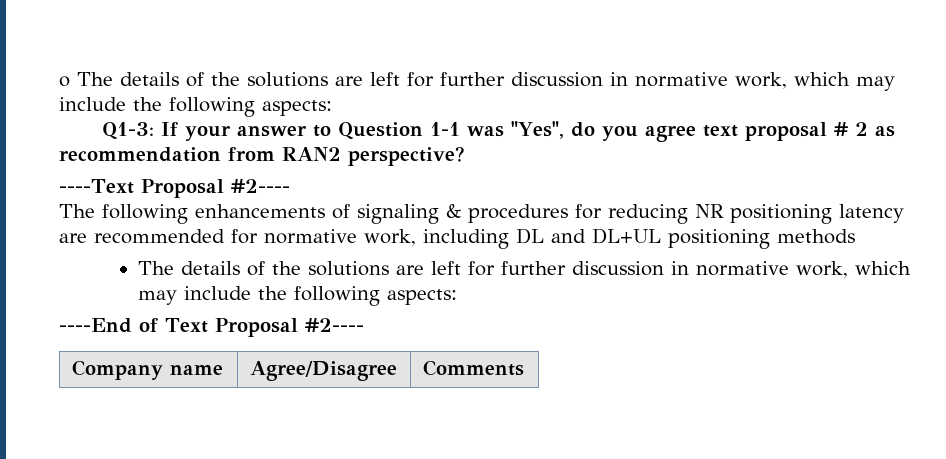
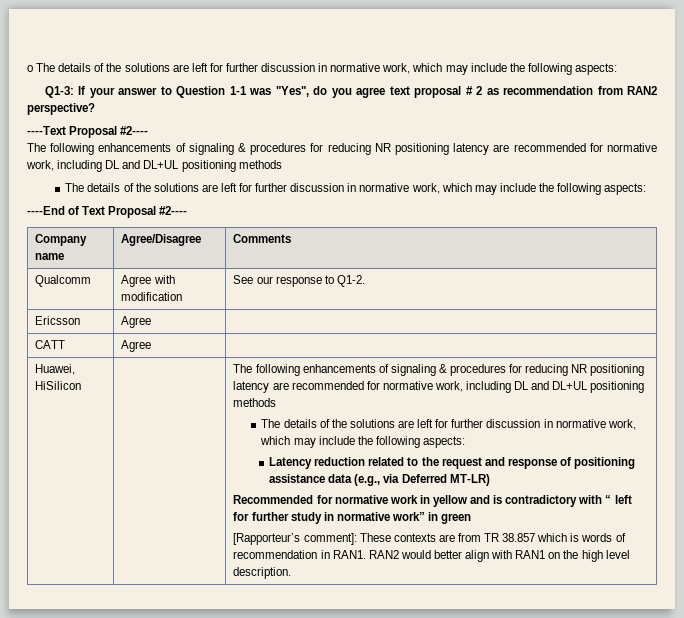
+ Qualcomm | Agree with modification | See our response to Q1-2.
+ Ericsson | Agree |
+ CATT | Agree |
+ Huawei, HiSilicon | | The following enhancements of signaling & procedures for reducing NR positioning latency are recommended for normative work, including DL and DL+UL positioning methods
+ The details of the solutions are left for further discussion in normative work, which may include the following aspects:
+ Latency reduction related to the request and response of positioning assistance data (e.g., via Deferred MT-LR)
+ Recommended for normative work in yellow and is contradictory with “ left for further study in normative work” in green
+ [Rapporteur’s comment]: These contexts are from TR 38.857 which is words of recommendation in RAN1. RAN2 would better align with RAN1 on the high level description.

